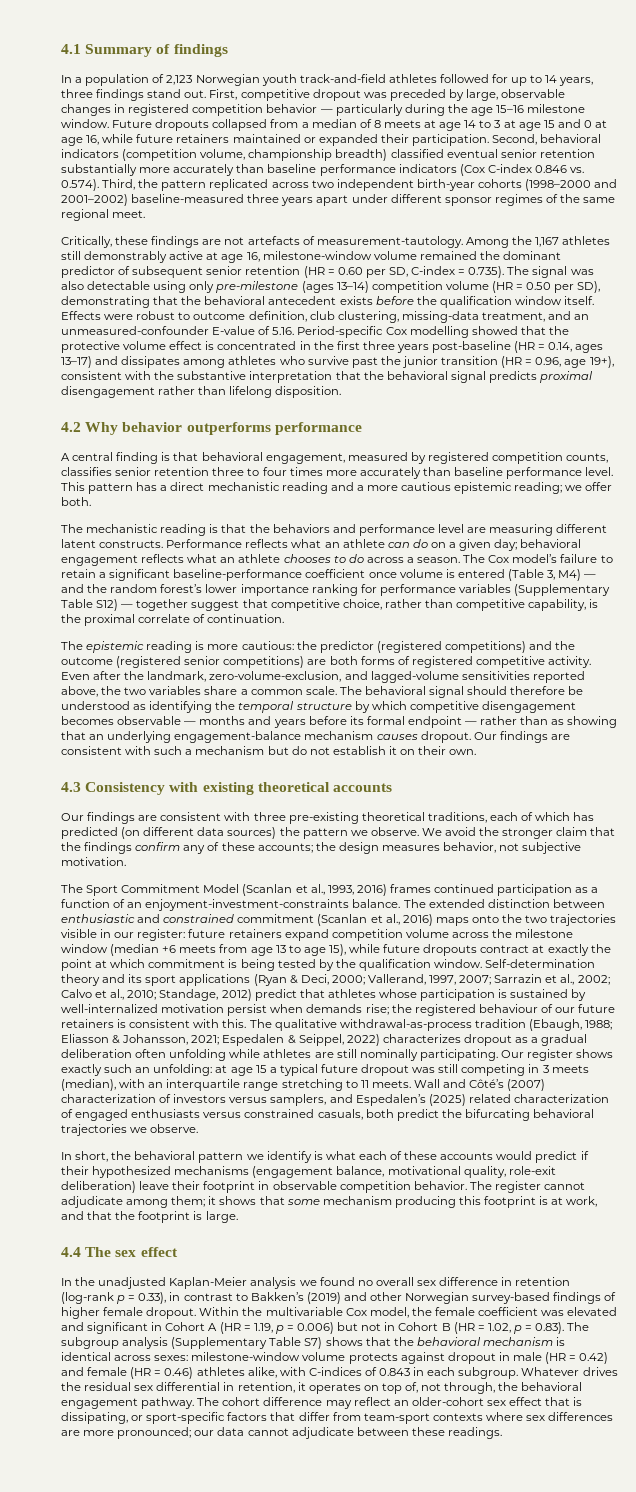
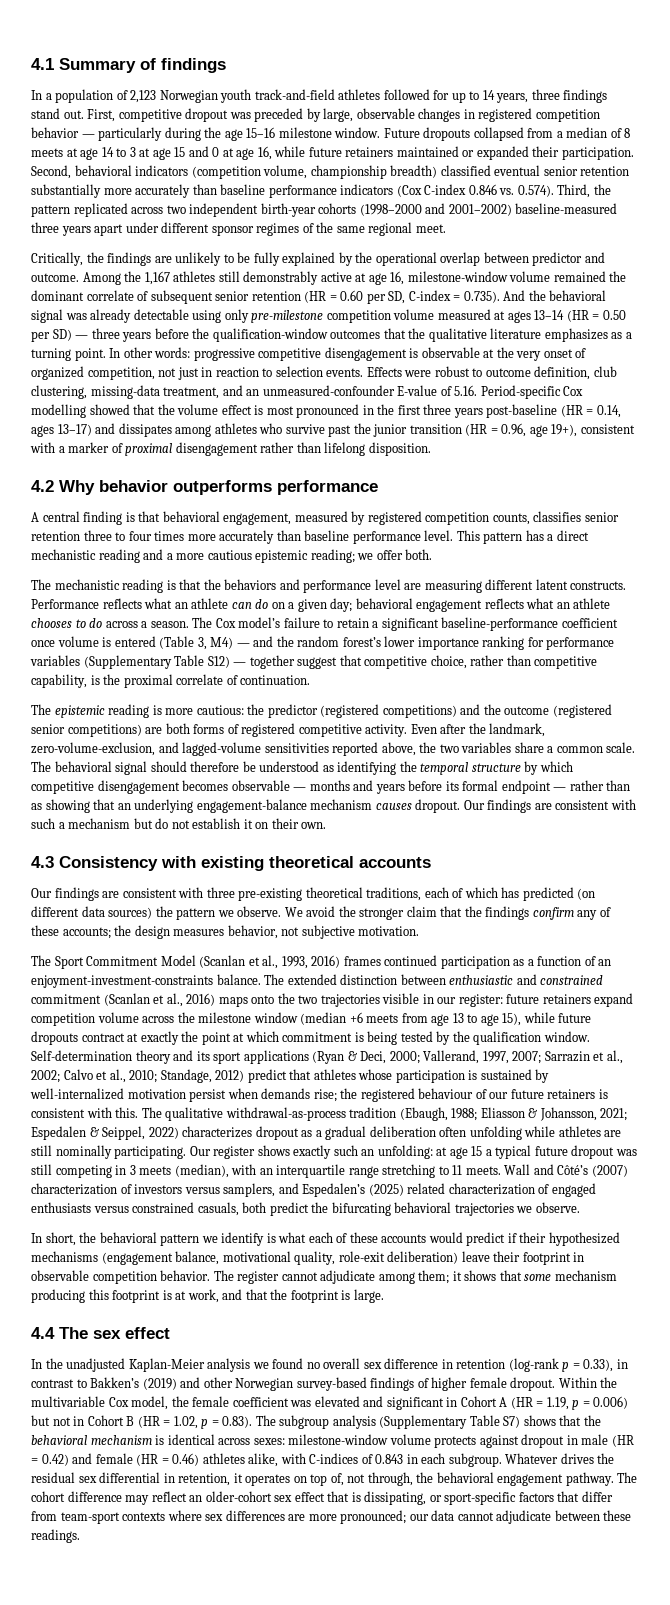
- Critically, these findings are not artefacts of measurement-tautology.
+ Critically, the findings are unlikely to be fully explained by the operational overlap between predictor and outcome.
- Among the 1,167 athletes still demonstrably active at age 16, milestone-window volume remained the dominant predictor of subsequent senior retention (HR = 0.60 per SD, C-index = 0.735). The signal was also detectable using only pre-milestone (ages 13–14) competition volume (HR = 0.50 per SD), demonstrating that the behavioral antecedent exists before the qualification window itself.
+ Among the 1,167 athletes still demonstrably active at age 16, milestone-window volume remained the dominant correlate of subsequent senior retention (HR = 0.60 per SD, C-index = 0.735). And the behavioral signal was already detectable using only pre-milestone competition volume measured at ages 13–14 (HR = 0.50 per SD) — three years before the qualification-window outcomes that the qualitative literature emphasizes as a turning point. In other words: progressive competitive disengagement is observable at the very onset of organized competition, not just in reaction to selection events.
- Effects were robust to outcome definition, club clustering, missing-data treatment, and an unmeasured-confounder E-value of 5.16. Period-specific Cox modelling showed that the protective volume effect is concentrated in the first three years post-baseline (HR = 0.14, ages 13–17) and dissipates among athletes who survive past the junior transition (HR = 0.96, age 19+), consistent with the substantive interpretation that the behavioral signal predicts proximal disengagement rather than lifelong disposition.
+ Effects were robust to outcome definition, club clustering, missing-data treatment, and an unmeasured-confounder E-value of 5.16. Period-specific Cox modelling showed that the volume effect is most pronounced in the first three years post-baseline (HR = 0.14, ages 13–17) and dissipates among athletes who survive past the junior transition (HR = 0.96, age 19+), consistent with a marker of proximal disengagement rather than lifelong disposition.

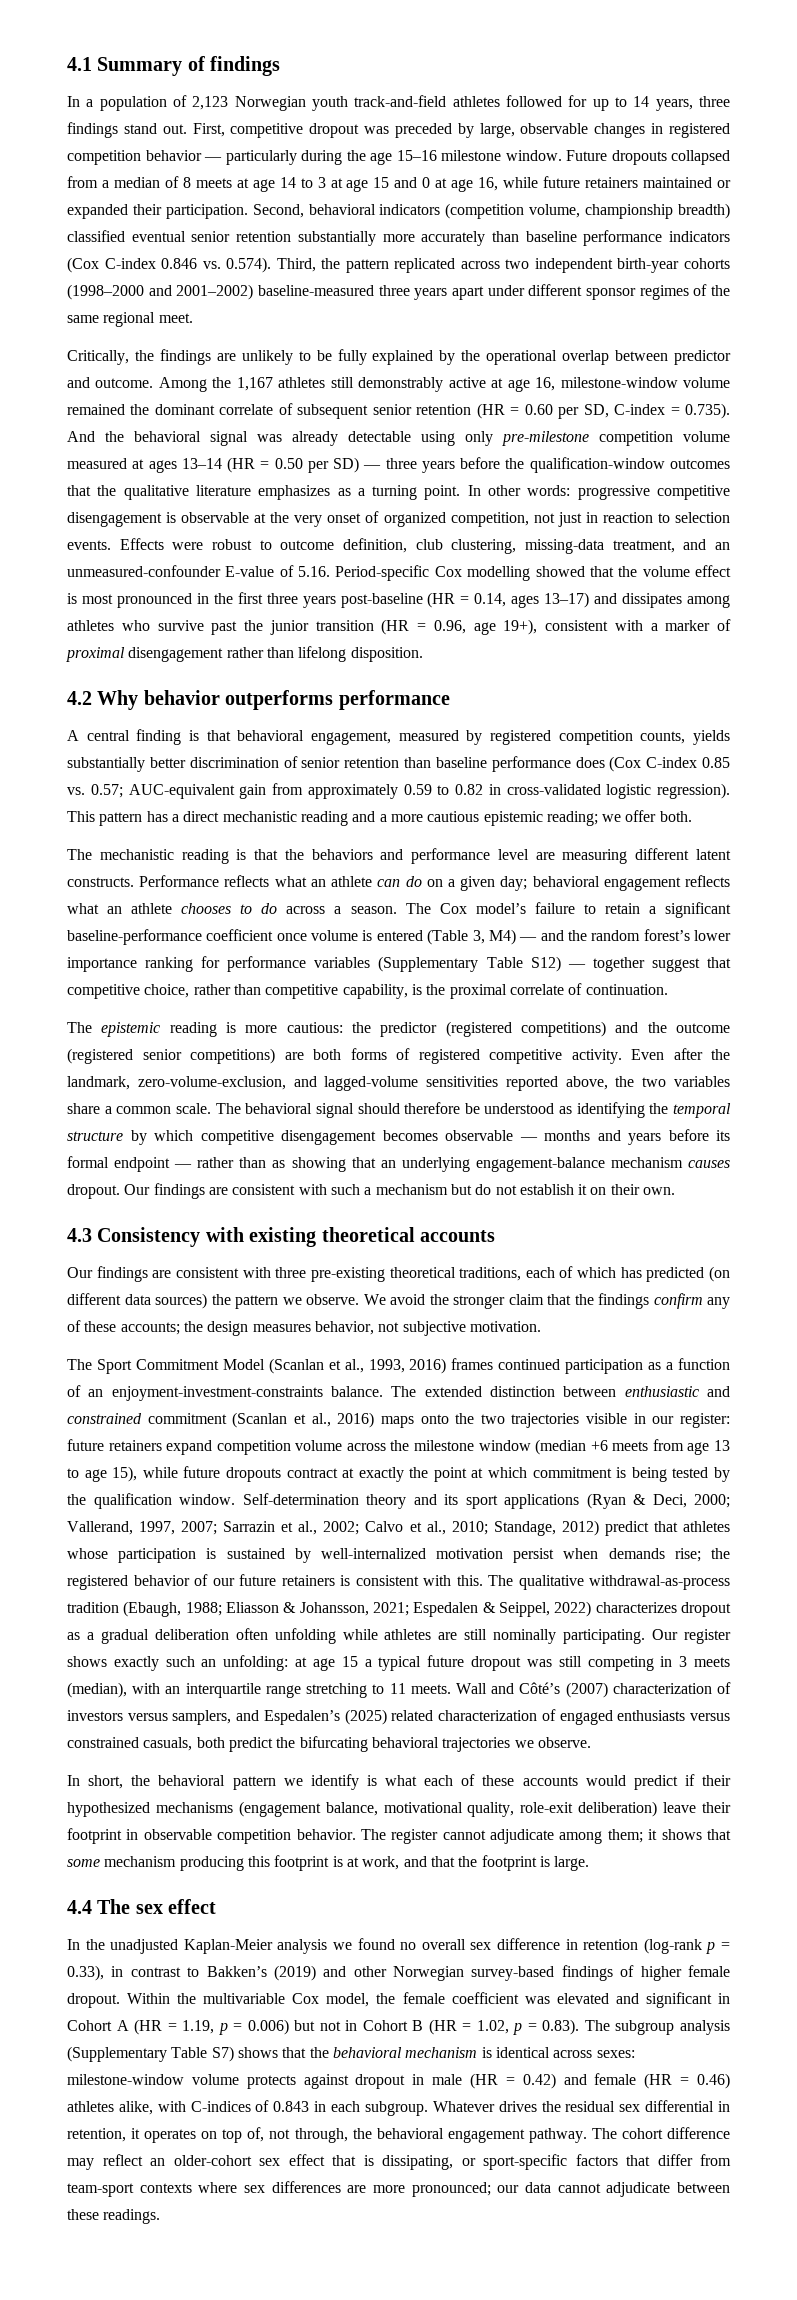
- A central finding is that behavioral engagement, measured by registered competition counts, classifies senior retention three to four times more accurately than baseline performance level.
+ A central finding is that behavioral engagement, measured by registered competition counts, yields substantially better discrimination of senior retention than baseline performance does (Cox C-index 0.85 vs. 0.57; AUC-equivalent gain from approximately 0.59 to 0.82 in cross-validated logistic regression).
- Self-determination theory and its sport applications (Ryan & Deci, 2000; Vallerand, 1997, 2007; Sarrazin et al., 2002; Calvo et al., 2010; Standage, 2012) predict that athletes whose participation is sustained by well-internalized motivation persist when demands rise; the registered behaviour of our future retainers is consistent with this.
+ Self-determination theory and its sport applications (Ryan & Deci, 2000; Vallerand, 1997, 2007; Sarrazin et al., 2002; Calvo et al., 2010; Standage, 2012) predict that athletes whose participation is sustained by well-internalized motivation persist when demands rise; the registered behavior of our future retainers is consistent with this.

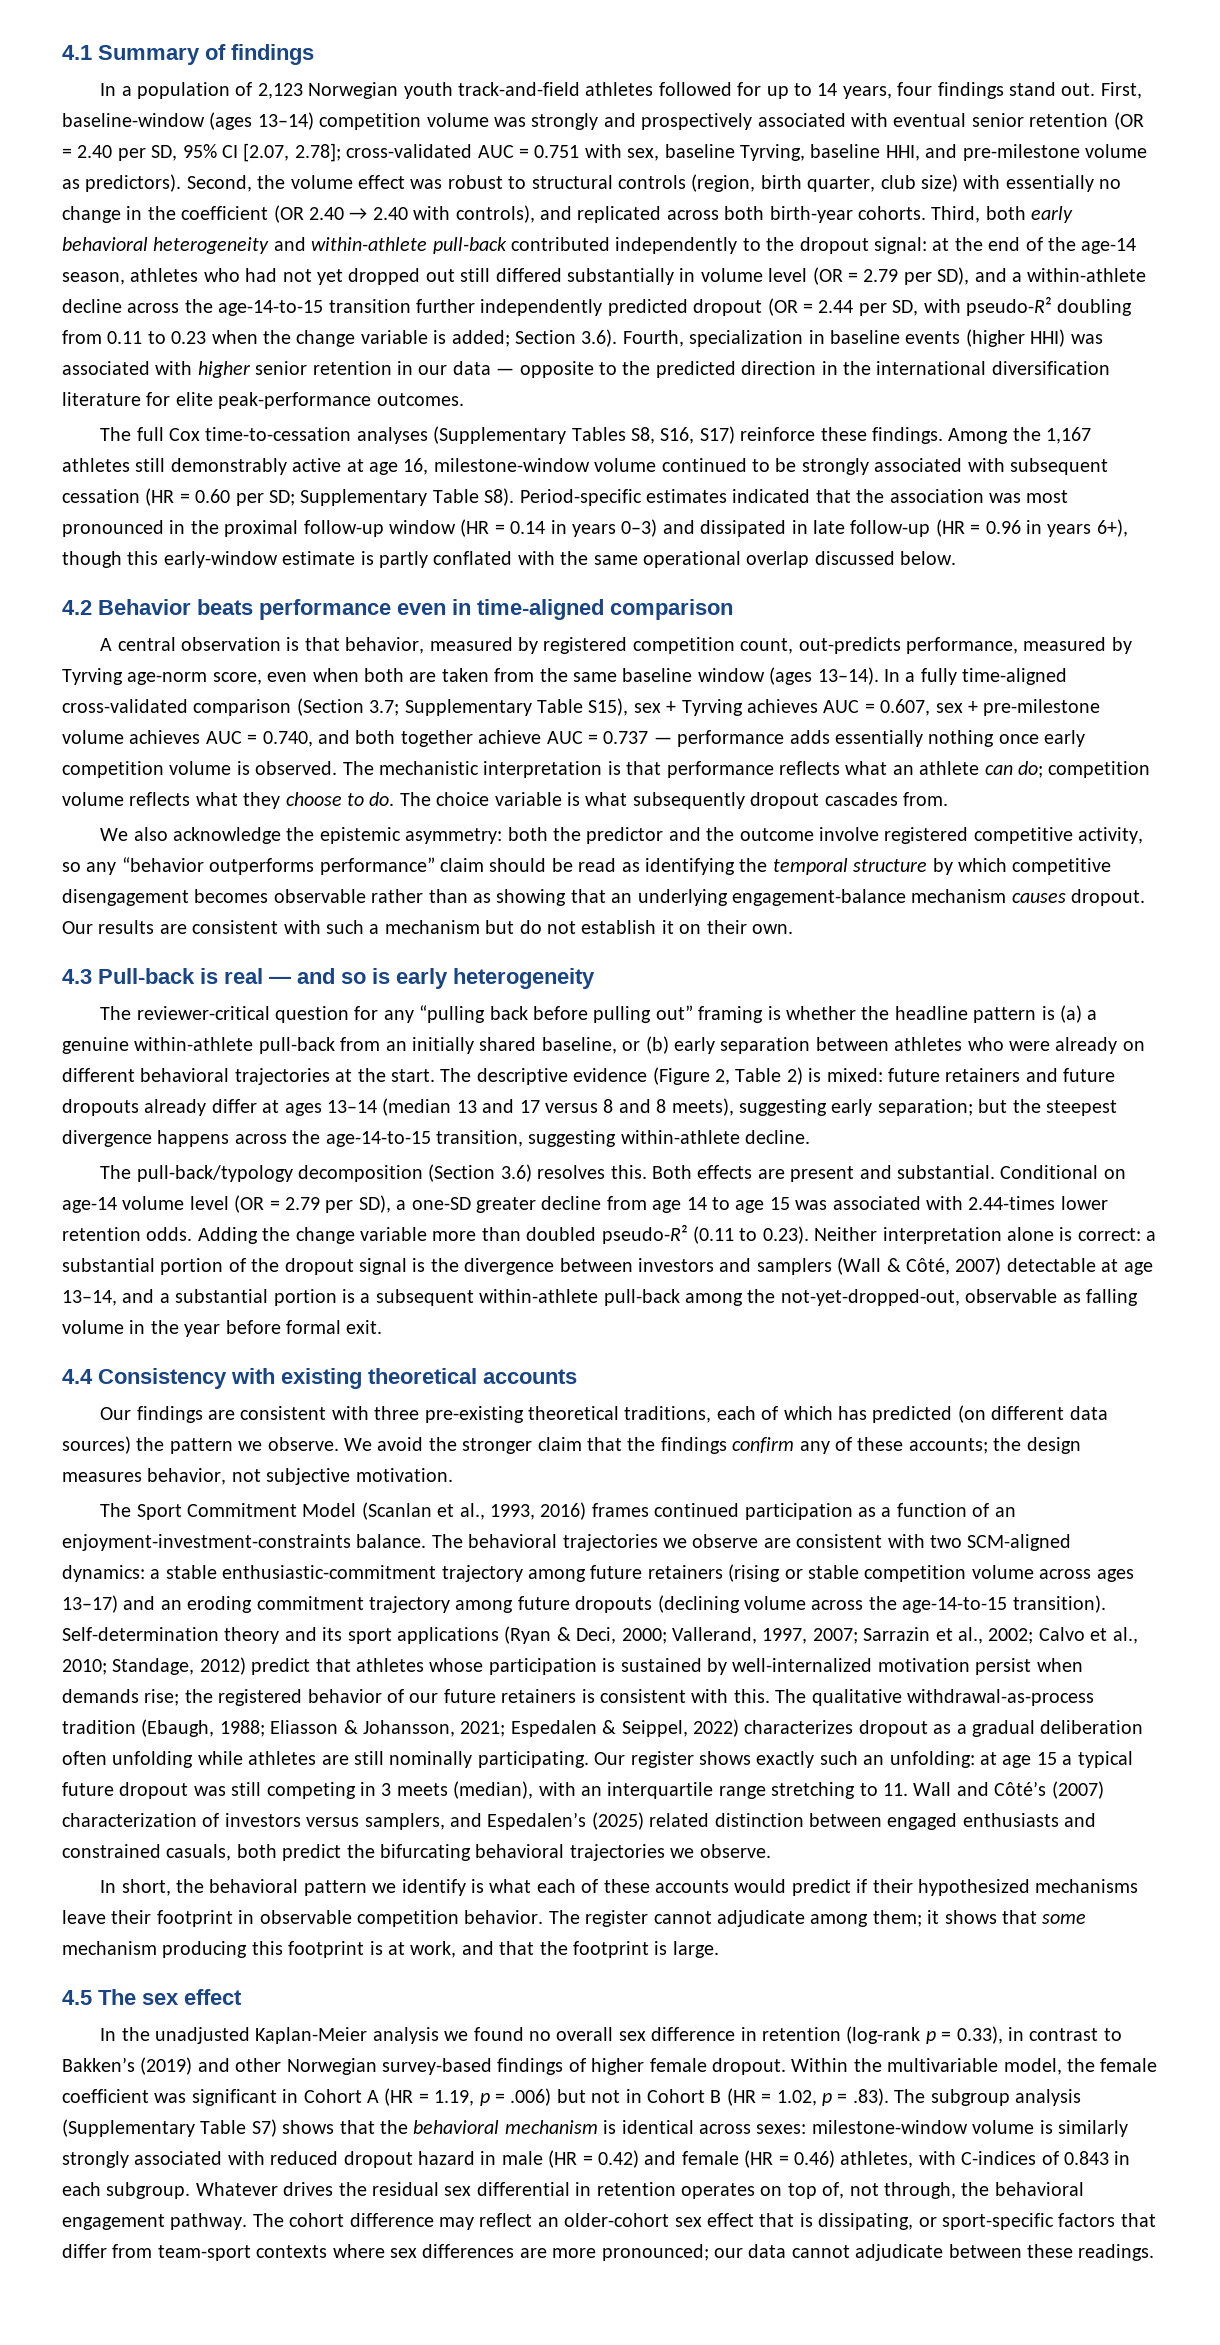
- In a population of 2,123 Norwegian youth track-and-field athletes followed for up to 14 years, three findings stand out.
+ In a population of 2,123 Norwegian youth track-and-field athletes followed for up to 14 years, four findings stand out.
- First, competitive dropout was preceded by large, observable changes in registered competition behavior — particularly during the age 15–16 milestone window. Future dropouts collapsed from a median of 8 meets at age 14 to 3 at age 15 and 0 at age 16, while future retainers maintained or expanded their participation. Second, behavioral indicators (competition volume, championship breadth) classified eventual senior retention substantially more accurately than baseline performance indicators (Cox C-index 0.846 vs. 0.574). Third, the pattern replicated across two independent birth-year cohorts (1998–2000 and 2001–2002) baseline-measured three years apart under different sponsor regimes of the same regional meet.
- Critically, the findings are unlikely to be fully explained by the operational overlap between predictor and outcome.
+ First, baseline-window (ages 13–14) competition volume was strongly and prospectively associated with eventual senior retention (OR = 2.40 per SD, 95% CI [2.07, 2.78]; cross-validated AUC = 0.751 with sex, baseline Tyrving, baseline HHI, and pre-milestone volume as predictors). Second, the volume effect was robust to structural controls (region, birth quarter, club size) with essentially no change in the coefficient (OR 2.40 → 2.40 with controls), and replicated across both birth-year cohorts. Third, both early behavioral heterogeneity and within-athlete pull-back contributed independently to the dropout signal: at the end of the age-14 season, athletes who had not yet dropped out still differed substantially in volume level (OR = 2.79 per SD), and a within-athlete decline across the age-14-to-15 transition further independently predicted dropout (OR = 2.44 per SD, with pseudo-R² doubling from 0.11 to 0.23 when the change variable is added; Section 3.6). Fourth, specialization in baseline events (higher HHI) was associated with higher senior retention in our data — opposite to the predicted direction in the international diversification literature for elite peak-performance outcomes.
+ The full Cox time-to-cessation analyses (Supplementary Tables S8, S16, S17) reinforce these findings.
- Among the 1,167 athletes still demonstrably active at age 16, milestone-window volume remained the dominant correlate of subsequent senior retention (HR = 0.60 per SD, C-index = 0.735). And the behavioral signal was already detectable using only pre-milestone competition volume measured at ages 13–14 (HR = 0.50 per SD) — three years before the qualification-window outcomes that the qualitative literature emphasizes as a turning point. In other words: progressive competitive disengagement is observable at the very onset of organized competition, not just in reaction to selection events. Effects were robust to outcome definition, club clustering, missing-data treatment, and an unmeasured-confounder E-value of 5.16. Period-specific Cox modelling showed that the volume effect is most pronounced in the first three years post-baseline (HR = 0.14, ages 13–17) and dissipates among athletes who survive past the junior transition (HR = 0.96, age 19+), consistent with a marker of proximal disengagement rather than lifelong disposition.
- 4.2 Why behavior outperforms performance
+ Among the 1,167 athletes still demonstrably active at age 16, milestone-window volume continued to be strongly associated with subsequent cessation (HR = 0.60 per SD; Supplementary Table S8). Period-specific estimates indicated that the association was most pronounced in the proximal follow-up window (HR = 0.14 in years 0–3) and dissipated in late follow-up (HR = 0.96 in years 6+), though this early-window estimate is partly conflated with the same operational overlap discussed below.
+ 4.2 Behavior beats performance even in time-aligned comparison
- A central finding is that behavioral engagement, measured by registered competition counts, yields substantially better discrimination of senior retention than baseline performance does (Cox C-index 0.85 vs. 0.57; AUC-equivalent gain from approximately 0.59 to 0.82 in cross-validated logistic regression). This pattern has a direct mechanistic reading and a more cautious epistemic reading; we offer both.
- The mechanistic reading is that the behaviors and performance level are measuring different latent constructs. Performance reflects what an athlete can do on a given day; behavioral engagement reflects what an athlete chooses to do across a season. The Cox model’s failure to retain a significant baseline-performance coefficient once volume is entered (Table 3, M4) — and the random forest’s lower importance ranking for performance variables (Supplementary Table S12) — together suggest that competitive choice, rather than competitive capability, is the proximal correlate of continuation.
- The epistemic reading is more cautious: the predictor (registered competitions) and the outcome (registered senior competitions) are both forms of registered competitive activity. Even after the landmark, zero-volume-exclusion, and lagged-volume sensitivities reported above, the two variables share a common scale. The behavioral signal should therefore be understood as identifying the temporal structure by which competitive disengagement becomes observable — months and years before its formal endpoint — rather than as showing that an underlying engagement-balance mechanism causes dropout.
+ A central observation is that behavior, measured by registered competition count, out-predicts performance, measured by Tyrving age-norm score, even when both are taken from the same baseline window (ages 13–14). In a fully time-aligned cross-validated comparison (Section 3.7; Supplementary Table S15), sex + Tyrving achieves AUC = 0.607, sex + pre-milestone volume achieves AUC = 0.740, and both together achieve AUC = 0.737 — performance adds essentially nothing once early competition volume is observed. The mechanistic interpretation is that performance reflects what an athlete can do; competition volume reflects what they choose to do. The choice variable is what subsequently dropout cascades from.
+ We also acknowledge the epistemic asymmetry: both the predictor and the outcome involve registered competitive activity, so any “behavior outperforms performance” claim should be read as identifying the temporal structure by which competitive disengagement becomes observable rather than as showing that an underlying engagement-balance mechanism causes dropout.
- Our findings are consistent with such a mechanism but do not establish it on their own.
+ Our results are consistent with such a mechanism but do not establish it on their own.
- 4.3 Consistency with existing theoretical accounts
+ 4.3 Pull-back is real — and so is early heterogeneity
+ The reviewer-critical question for any “pulling back before pulling out” framing is whether the headline pattern is (a) a genuine within-athlete pull-back from an initially shared baseline, or (b) early separation between athletes who were already on different behavioral trajectories at the start. The descriptive evidence (Figure 2, Table 2) is mixed: future retainers and future dropouts already differ at ages 13–14 (median 13 and 17 versus 8 and 8 meets), suggesting early separation; but the steepest divergence happens across the age-14-to-15 transition, suggesting within-athlete decline.
+ The pull-back/typology decomposition (Section 3.6) resolves this. Both effects are present and substantial. Conditional on age-14 volume level (OR = 2.79 per SD), a one-SD greater decline from age 14 to age 15 was associated with 2.44-times lower retention odds. Adding the change variable more than doubled pseudo-R² (0.11 to 0.23). Neither interpretation alone is correct: a substantial portion of the dropout signal is the divergence between investors and samplers (Wall & Côté, 2007) detectable at age 13–14, and a substantial portion is a subsequent within-athlete pull-back among the not-yet-dropped-out, observable as falling volume in the year before formal exit.
+ 4.4 Consistency with existing theoretical accounts
- The extended distinction between enthusiastic and constrained commitment (Scanlan et al., 2016) maps onto the two trajectories visible in our register: future retainers expand competition volume across the milestone window (median +6 meets from age 13 to age 15), while future dropouts contract at exactly the point at which commitment is being tested by the qualification window.
+ The behavioral trajectories we observe are consistent with two SCM-aligned dynamics: a stable enthusiastic-commitment trajectory among future retainers (rising or stable competition volume across ages 13–17) and an eroding commitment trajectory among future dropouts (declining volume across the age-14-to-15 transition).
- Our register shows exactly such an unfolding: at age 15 a typical future dropout was still competing in 3 meets (median), with an interquartile range stretching to 11 meets. Wall and Côté’s (2007) characterization of investors versus samplers, and Espedalen’s (2025) related characterization of engaged enthusiasts versus constrained casuals, both predict the bifurcating behavioral trajectories we observe.
+ Our register shows exactly such an unfolding: at age 15 a typical future dropout was still competing in 3 meets (median), with an interquartile range stretching to 11. Wall and Côté’s (2007) characterization of investors versus samplers, and Espedalen’s (2025) related distinction between engaged enthusiasts and constrained casuals, both predict the bifurcating behavioral trajectories we observe.
- In short, the behavioral pattern we identify is what each of these accounts would predict if their hypothesized mechanisms (engagement balance, motivational quality, role-exit deliberation) leave their footprint in observable competition behavior.
+ In short, the behavioral pattern we identify is what each of these accounts would predict if their hypothesized mechanisms leave their footprint in observable competition behavior.
- 4.4 The sex effect
+ 4.5 The sex effect
- Within the multivariable Cox model, the female coefficient was elevated and significant in Cohort A (HR = 1.19, p = 0.006) but not in Cohort B (HR = 1.02, p = 0.83). The subgroup analysis (Supplementary Table S7) shows that the behavioral mechanism is identical across sexes:
+ Within the multivariable model, the female coefficient was significant in Cohort A (HR = 1.19, p = .006) but not in Cohort B (HR = 1.02, p = .83). The subgroup analysis (Supplementary Table S7) shows that the behavioral mechanism is identical across sexes:
- milestone-window volume protects against dropout in male (HR = 0.42) and female (HR = 0.46) athletes alike, with C-indices of 0.843 in each subgroup.
+ milestone-window volume is similarly strongly associated with reduced dropout hazard in male (HR = 0.42) and female (HR = 0.46) athletes, with C-indices of 0.843 in each subgroup.
- Whatever drives the residual sex differential in retention, it operates on top of, not through, the behavioral engagement pathway.
+ Whatever drives the residual sex differential in retention operates on top of, not through, the behavioral engagement pathway.

